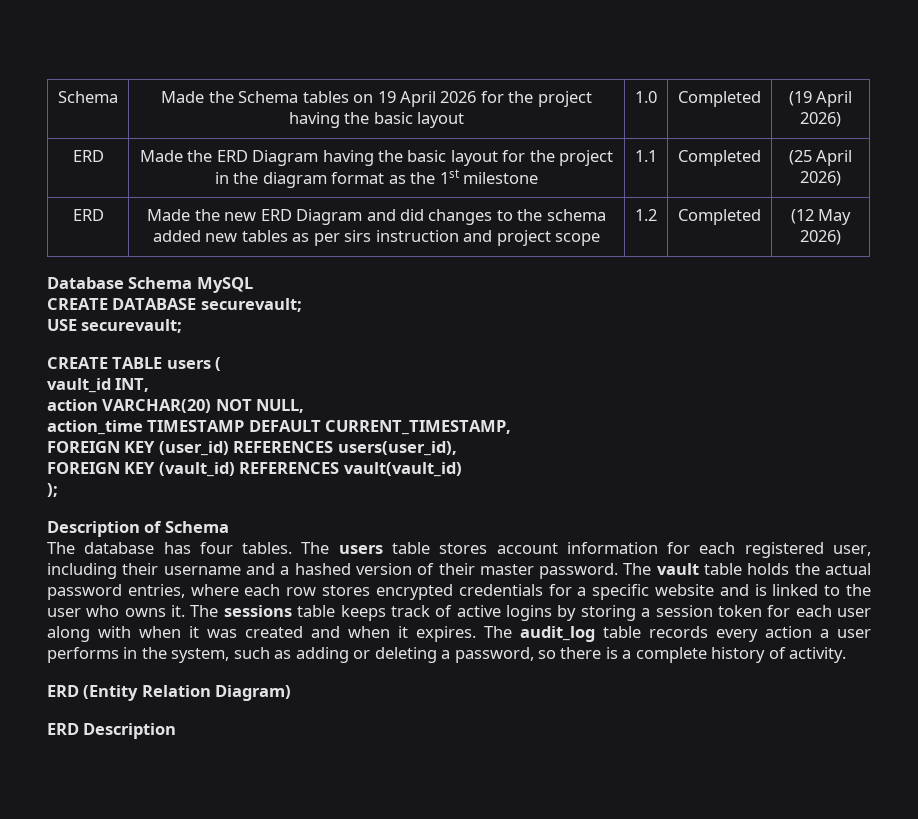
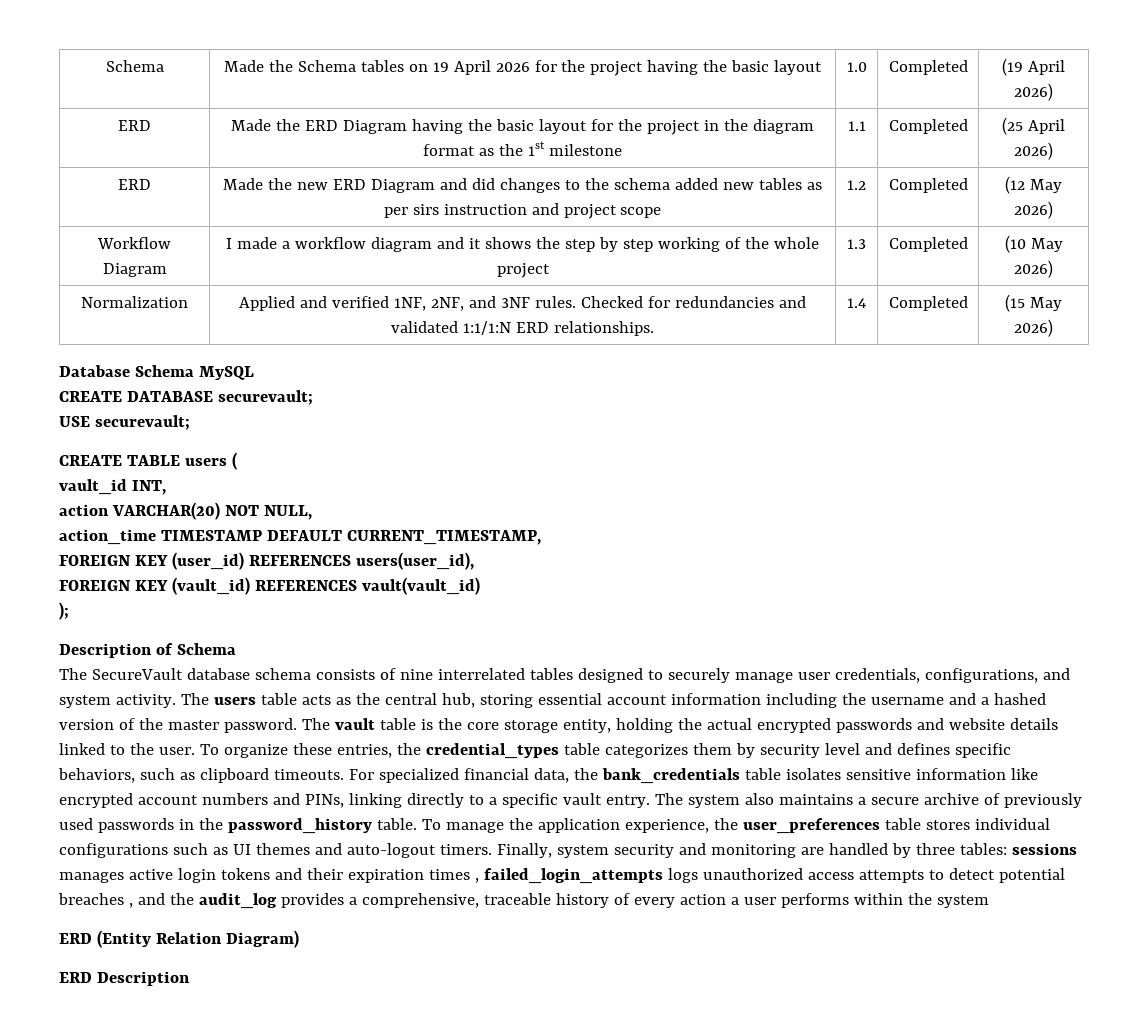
+ Workflow Diagram | I made a workflow diagram and it shows the step by step working of the whole project | 1.3 | Completed | (10 May 2026)
+ Normalization | Applied and verified 1NF, 2NF, and 3NF rules. Checked for redundancies and validated 1:1/1:N ERD relationships. | 1.4 | Completed | (15 May 2026)
- The database has four tables. The users table stores account information for each registered user, including their username and a hashed version of their master password.
+ The SecureVault database schema consists of nine interrelated tables designed to securely manage user credentials, configurations, and system activity. The users table acts as the central hub, storing essential account information including the username and a hashed version of the master password.
- The vault table holds the actual password entries, where each row stores encrypted credentials for a specific website and is linked to the user who owns it. The sessions table keeps track of active logins by storing a session token for each user along with when it was created and when it expires. The audit_log table records every action a user performs in the system, such as adding or deleting a password, so there is a complete history of activity.
+ The vault table is the core storage entity, holding the actual encrypted passwords and website details linked to the user. To organize these entries, the credential_types table categorizes them by security level and defines specific behaviors, such as clipboard timeouts. For specialized financial data, the bank_credentials table isolates sensitive information like encrypted account numbers and PINs, linking directly to a specific vault entry. The system also maintains a secure archive of previously used passwords in the password_history table. To manage the application experience, the user_preferences table stores individual configurations such as UI themes and auto-logout timers. Finally, system security and monitoring are handled by three tables: sessions manages active login tokens and their expiration times , failed_login_attempts logs unauthorized access attempts to detect potential breaches , and the audit_log provides a comprehensive, traceable history of every action a user performs within the system

